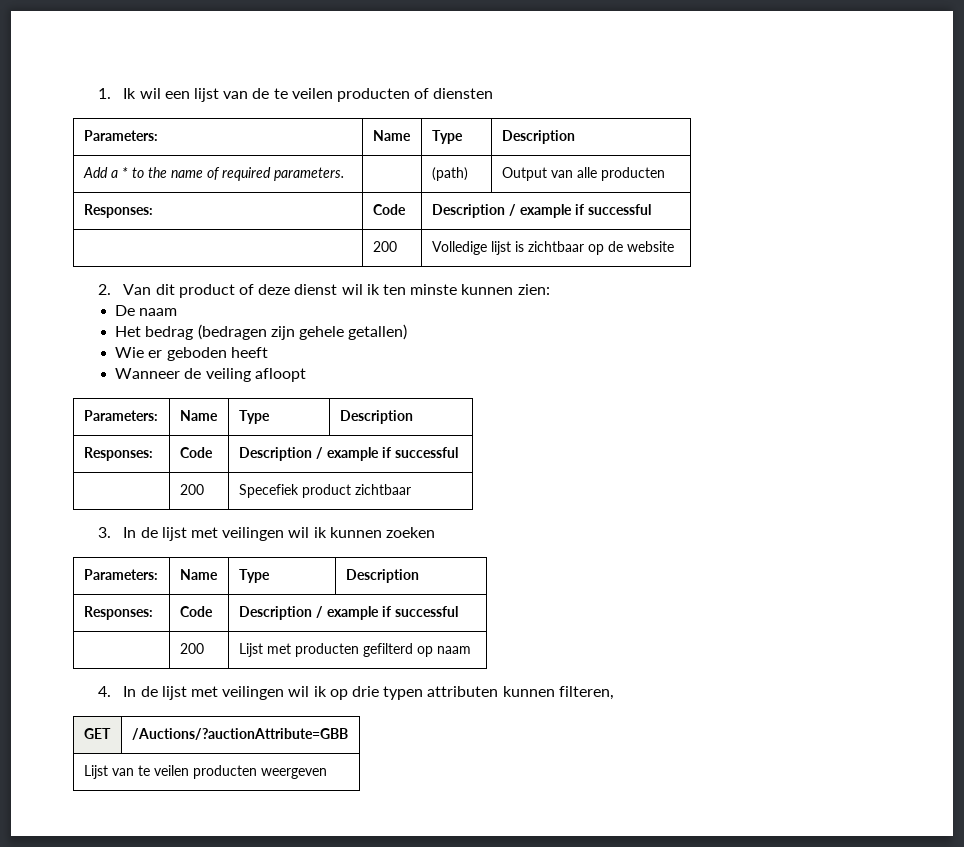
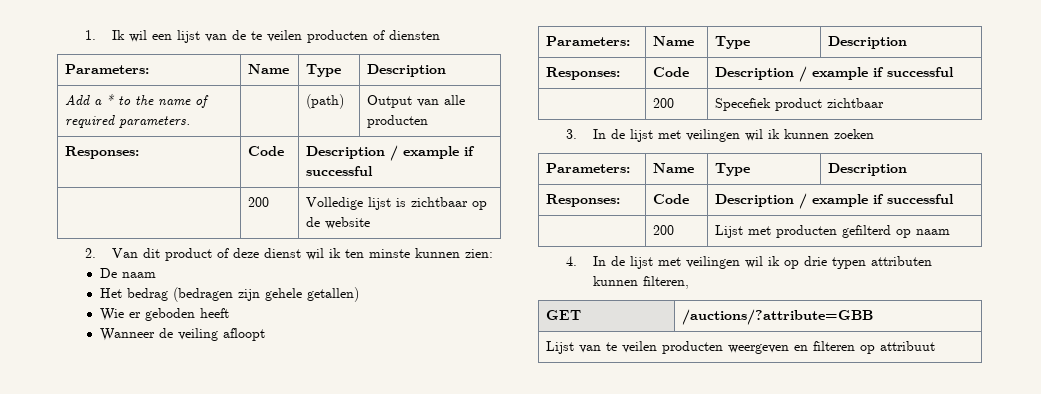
- GET | /Auctions/?auctionAttribute=GBB
+ GET | /auctions/?attribute=GBB
- Lijst van te veilen producten weergeven
+ Lijst van te veilen producten weergeven en filteren op attribuut

